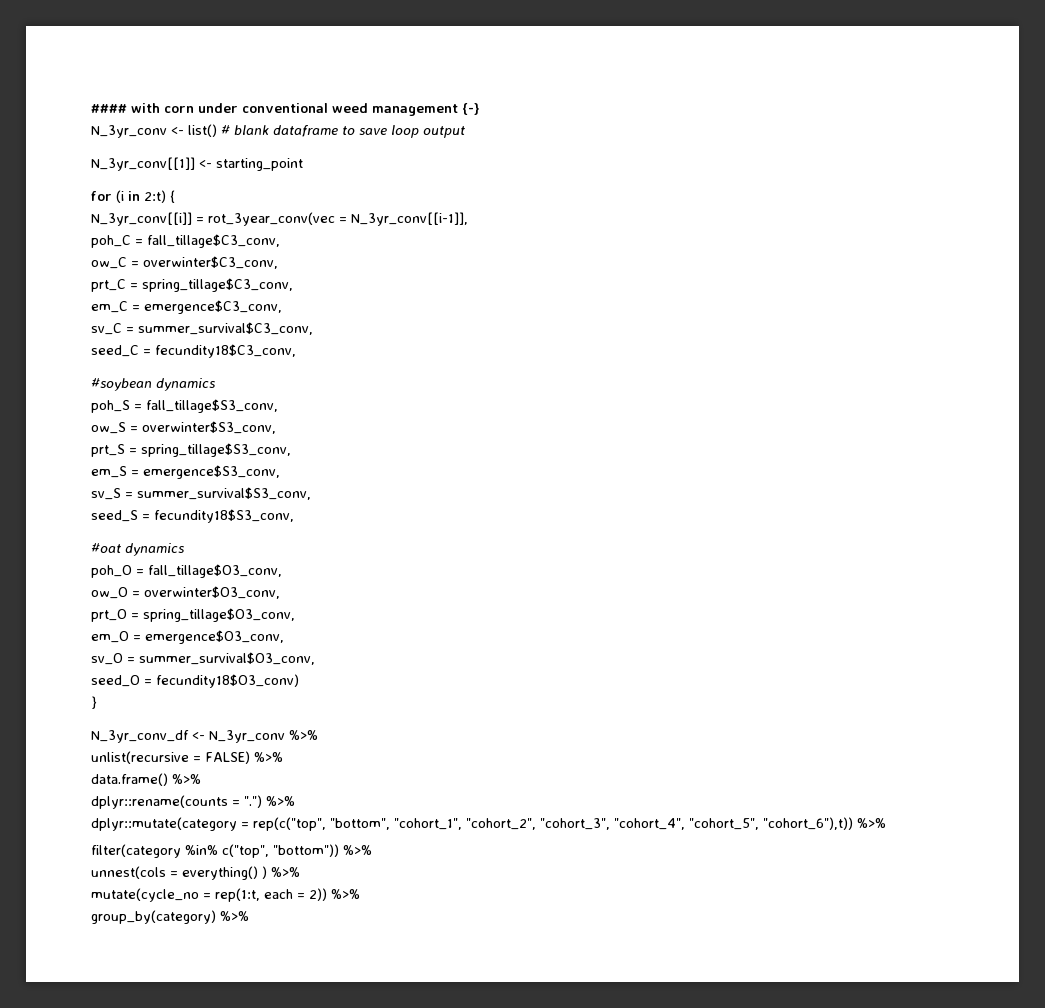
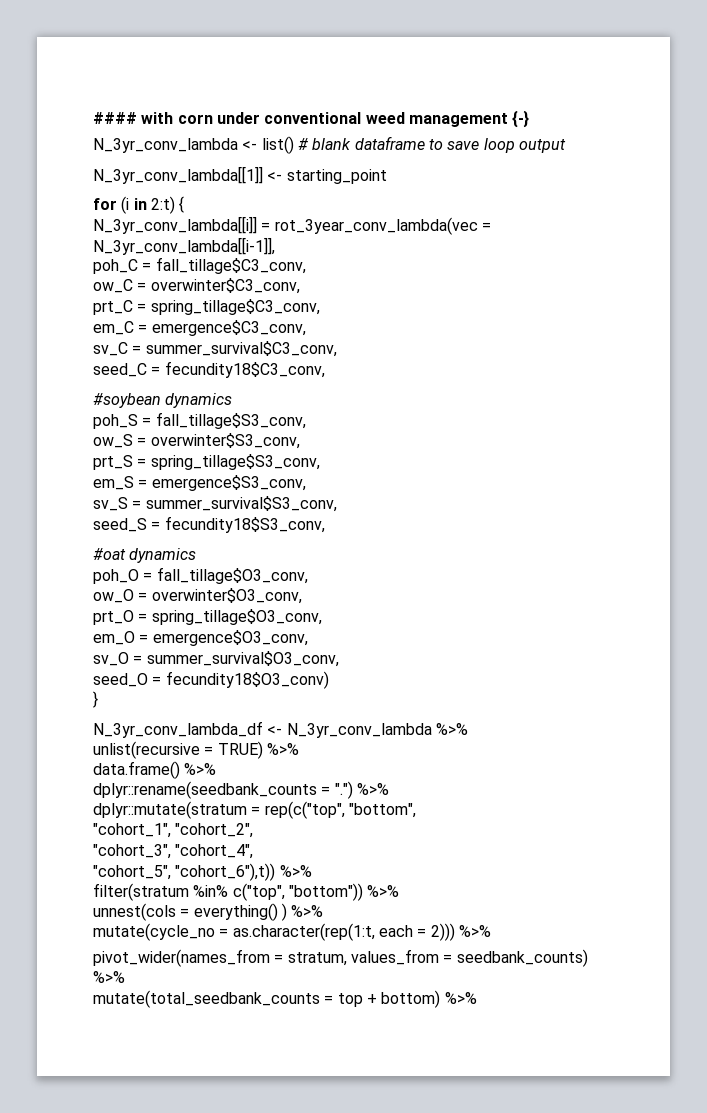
- N_3yr_conv <- list() # blank dataframe to save loop output
+ N_3yr_conv_lambda <- list() # blank dataframe to save loop output
- N_3yr_conv[[1]] <- starting_point
+ N_3yr_conv_lambda[[1]] <- starting_point
- N_3yr_conv[[i]] = rot_3year_conv(vec = N_3yr_conv[[i-1]],
+ N_3yr_conv_lambda[[i]] = rot_3year_conv_lambda(vec = N_3yr_conv_lambda[[i-1]],
- N_3yr_conv_df <- N_3yr_conv %>%
+ N_3yr_conv_lambda_df <- N_3yr_conv_lambda %>%
- unlist(recursive = FALSE) %>%
+ unlist(recursive = TRUE) %>%
- dplyr::rename(counts = ".")
+ dplyr::rename(seedbank_counts = ".")
- dplyr::mutate(category = rep(c("top", "bottom", "cohort_1", "cohort_2", "cohort_3", "cohort_4", "cohort_5", "cohort_6"),t)) %>%
+ dplyr::mutate(stratum = rep(c("top", "bottom",
+ "cohort_1", "cohort_2",
+ "cohort_3", "cohort_4",
+ "cohort_5", "cohort_6"),t)) %>%
- filter(category %in% c("top", "bottom")) %>%
+ filter(stratum %in% c("top", "bottom")) %>%
- mutate(cycle_no = rep(1:t, each = 2)) %>%
- group_by(category) %>%
+ mutate(cycle_no = as.character(rep(1:t, each = 2))) %>%
+ pivot_wider(names_from = stratum, values_from = seedbank_counts) %>%
+ mutate(total_seedbank_counts = top + bottom) %>%

